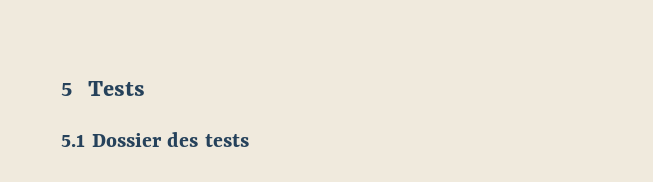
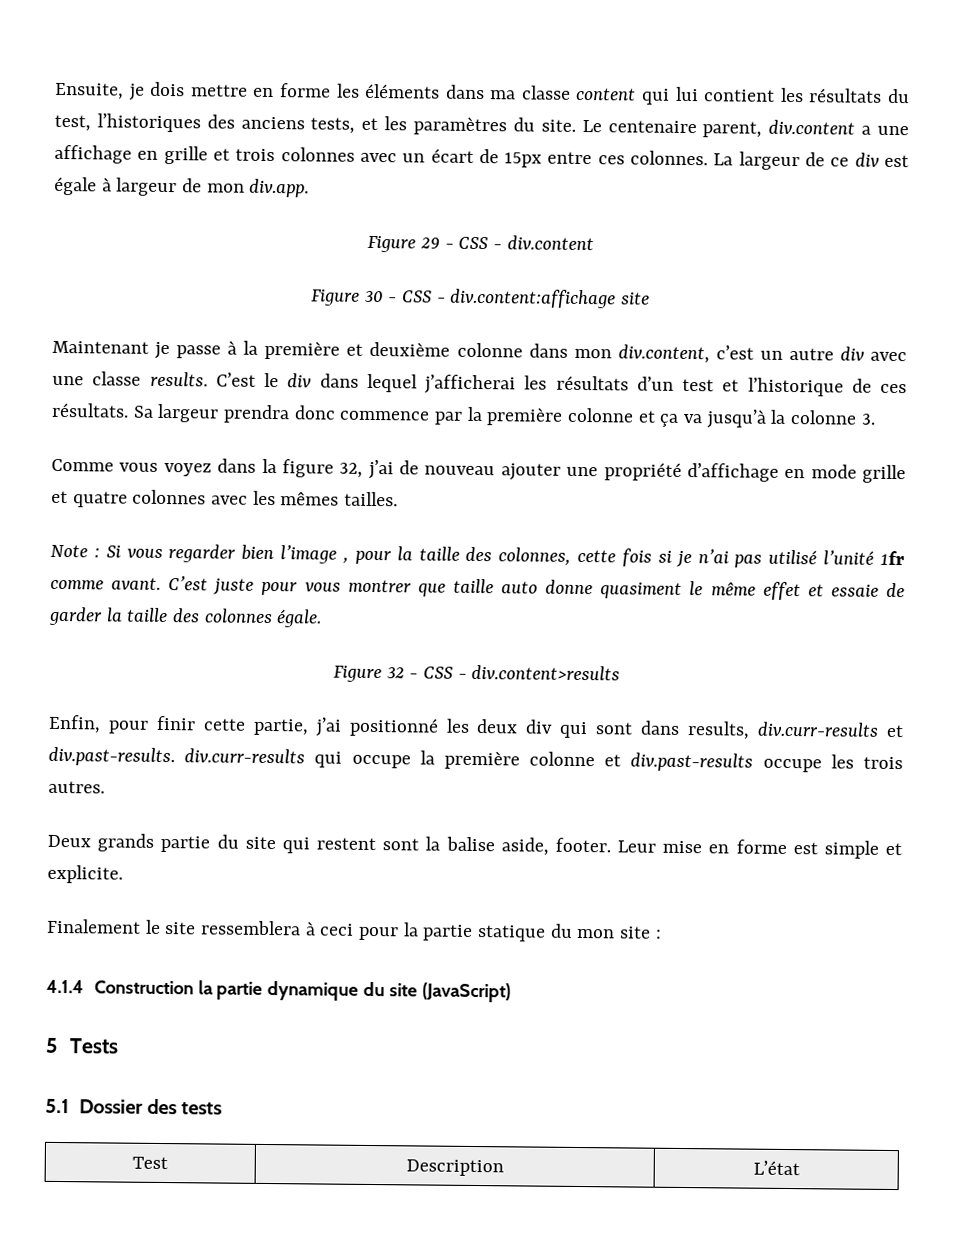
+ Ensuite, je dois mettre en forme les éléments dans ma classe content qui lui contient les résultats du test, l’historiques des anciens tests, et les paramètres du site. Le centenaire parent, div.content a une affichage en grille et trois colonnes avec un écart de 15px entre ces colonnes. La largeur de ce div est égale à largeur de mon div.app.
+ Figure 29 - CSS - div.content
+ Figure 30 - CSS - div.content:affichage site
+ Maintenant je passe à la première et deuxième colonne dans mon div.content, c’est un autre div avec une classe results. C’est le div dans lequel j’afficherai les résultats d’un test et l’historique de ces résultats. Sa largeur prendra donc commence par la première colonne et ça va jusqu’à la colonne 3.
+ Comme vous voyez dans la figure 32, j’ai de nouveau ajouter une propriété d’affichage en mode grille et quatre colonnes avec les mêmes tailles.
+ Note : Si vous regarder bien l’image , pour la taille des colonnes, cette fois si je n’ai pas utilisé l’unité 1fr comme avant. C’est juste pour vous montrer que taille auto donne quasiment le même effet et essaie de garder la taille des colonnes égale.
+ Figure 32 - CSS - div.content>results
+ Enfin, pour finir cette partie, j’ai positionné les deux div qui sont dans results, div.curr-results et div.past-results. div.curr-results qui occupe la première colonne et div.past-results occupe les trois autres.
+ Deux grands partie du site qui restent sont la balise aside, footer. Leur mise en forme est simple et explicite.
+ Finalement le site ressemblera à ceci pour la partie statique du mon site :
+ 4.1.4 Construction la partie dynamique du site (JavaScript)
+ Test | Description | L’état

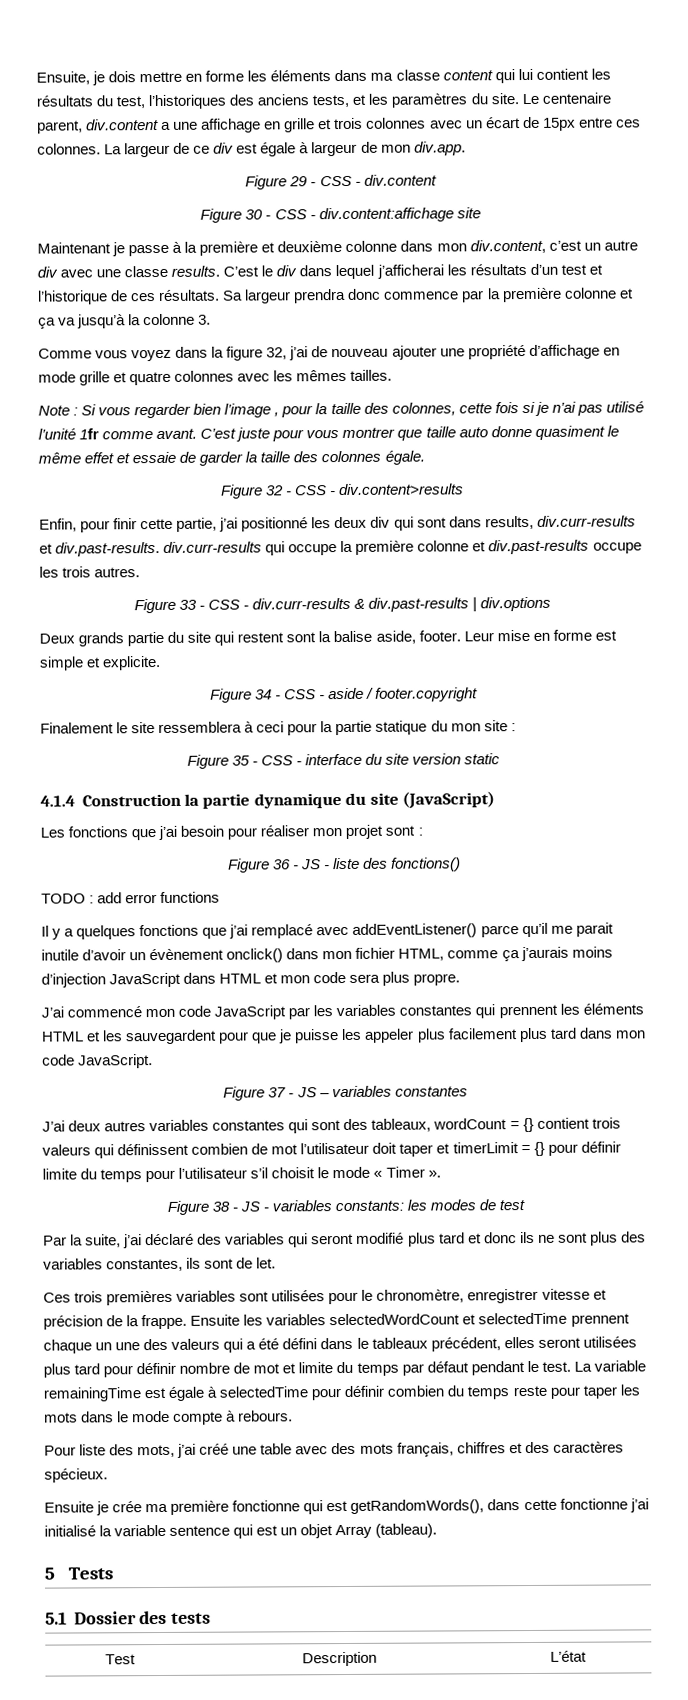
+ Figure 33 - CSS - div.curr-results & div.past-results | div.options
+ Figure 34 - CSS - aside / footer.copyright
+ Figure 35 - CSS - interface du site version static
+ Les fonctions que j’ai besoin pour réaliser mon projet sont :
+ Figure 36 - JS - liste des fonctions()
+ TODO : add error functions
+ Il y a quelques fonctions que j’ai remplacé avec addEventListener() parce qu’il me parait inutile d’avoir un évènement onclick() dans mon fichier HTML, comme ça j’aurais moins d’injection JavaScript dans HTML et mon code sera plus propre.
+ J’ai commencé mon code JavaScript par les variables constantes qui prennent les éléments HTML et les sauvegardent pour que je puisse les appeler plus facilement plus tard dans mon code JavaScript.
+ Figure 37 - JS – variables constantes
+ J’ai deux autres variables constantes qui sont des tableaux, wordCount = {} contient trois valeurs qui définissent combien de mot l’utilisateur doit taper et timerLimit = {} pour définir limite du temps pour l’utilisateur s’il choisit le mode « Timer ».
+ Figure 38 - JS - variables constants: les modes de test
+ Par la suite, j’ai déclaré des variables qui seront modifié plus tard et donc ils ne sont plus des variables constantes, ils sont de let.
+ Ces trois premières variables sont utilisées pour le chronomètre, enregistrer vitesse et précision de la frappe. Ensuite les variables selectedWordCount et selectedTime prennent chaque un une des valeurs qui a été défini dans le tableaux précédent, elles seront utilisées plus tard pour définir nombre de mot et limite du temps par défaut pendant le test. La variable remainingTime est égale à selectedTime pour définir combien du temps reste pour taper les mots dans le mode compte à rebours.
+ Pour liste des mots, j’ai créé une table avec des mots français, chiffres et des caractères spécieux.
+ Ensuite je crée ma première fonctionne qui est getRandomWords(), dans cette fonctionne j’ai initialisé la variable sentence qui est un objet Array (tableau).

